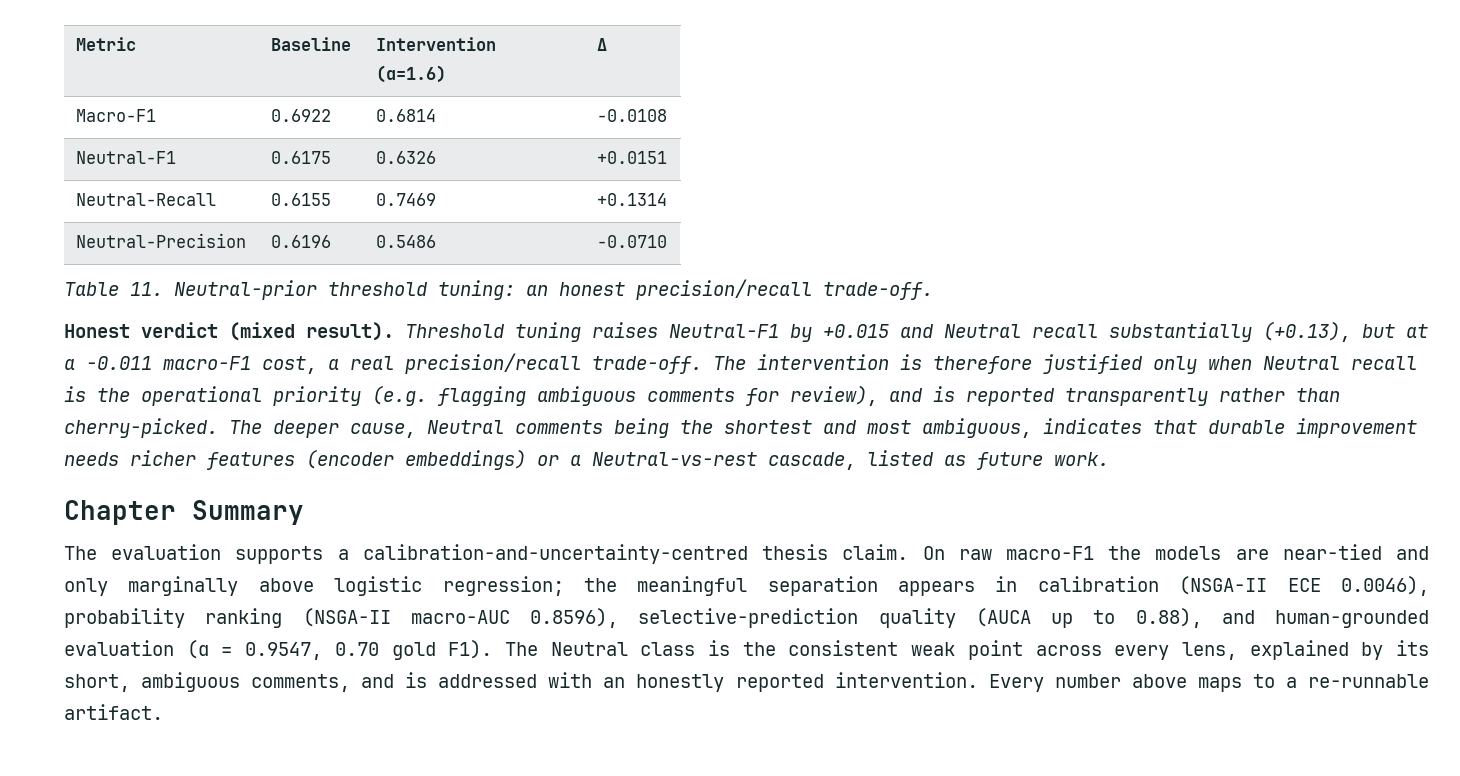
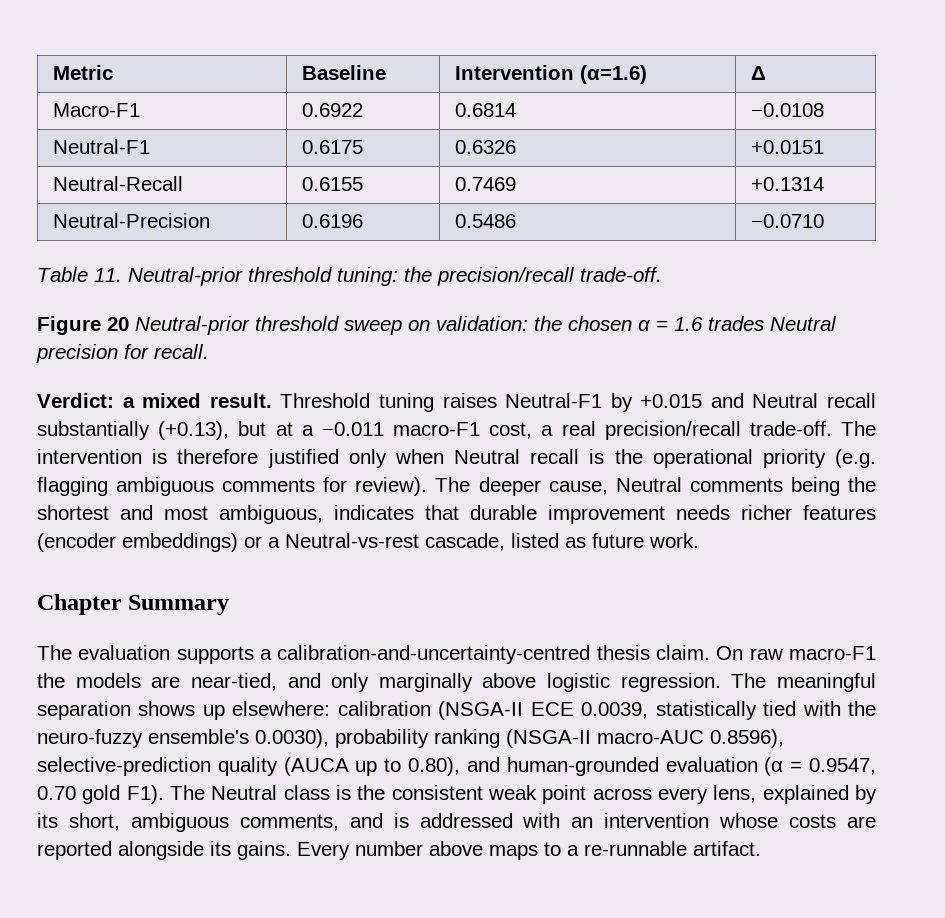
- Table 11. Neutral-prior threshold tuning: an honest precision/recall trade-off.
+ Table 11. Neutral-prior threshold tuning: the precision/recall trade-off.
- Honest verdict (mixed result).
+ Figure 20 Neutral-prior threshold sweep on validation: the chosen α = 1.6 trades Neutral precision for recall.
+ Verdict: a mixed result.
- The intervention is therefore justified only when Neutral recall is the operational priority (e.g. flagging ambiguous comments for review), and is reported transparently rather than cherry-picked.
+ The intervention is therefore justified only when Neutral recall is the operational priority (e.g. flagging ambiguous comments for review).
- On raw macro-F1 the models are near-tied and only marginally above logistic regression; the meaningful separation appears in calibration (NSGA-II ECE 0.0046), probability ranking (NSGA-II macro-AUC 0.8596), selective-prediction quality (AUCA up to 0.88), and human-grounded evaluation (α = 0.9547, 0.70 gold F1). The Neutral class is the consistent weak point across every lens, explained by its short, ambiguous comments, and is addressed with an honestly reported intervention.
+ On raw macro-F1 the models are near-tied, and only marginally above logistic regression. The meaningful separation shows up elsewhere: calibration (NSGA-II ECE 0.0039, statistically tied with the neuro-fuzzy ensemble's 0.0030), probability ranking (NSGA-II macro-AUC 0.8596), selective-prediction quality (AUCA up to 0.80), and human-grounded evaluation (α = 0.9547, 0.70 gold F1). The Neutral class is the consistent weak point across every lens, explained by its short, ambiguous comments, and is addressed with an intervention whose costs are reported alongside its gains.

